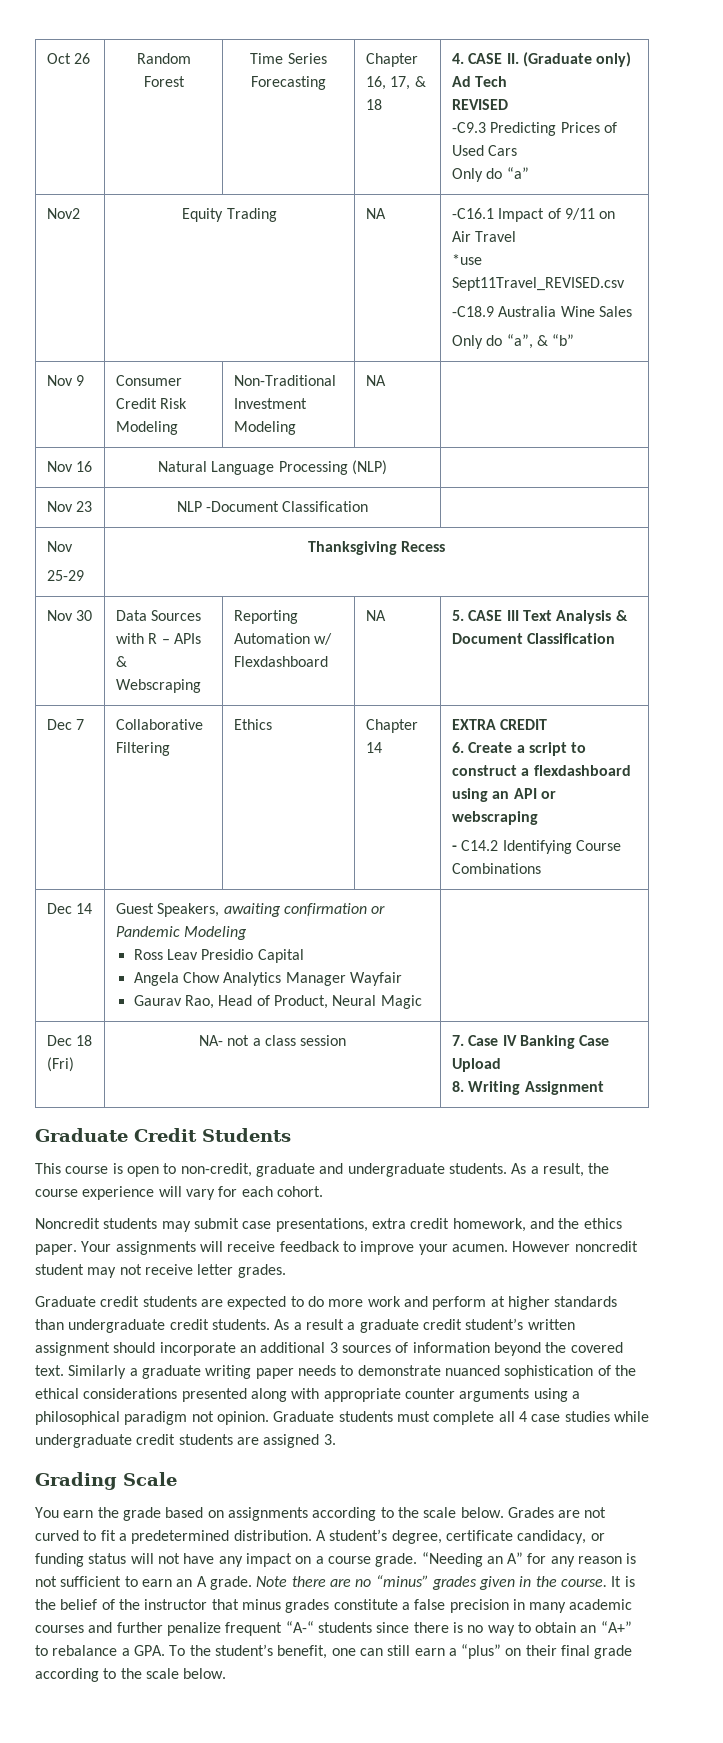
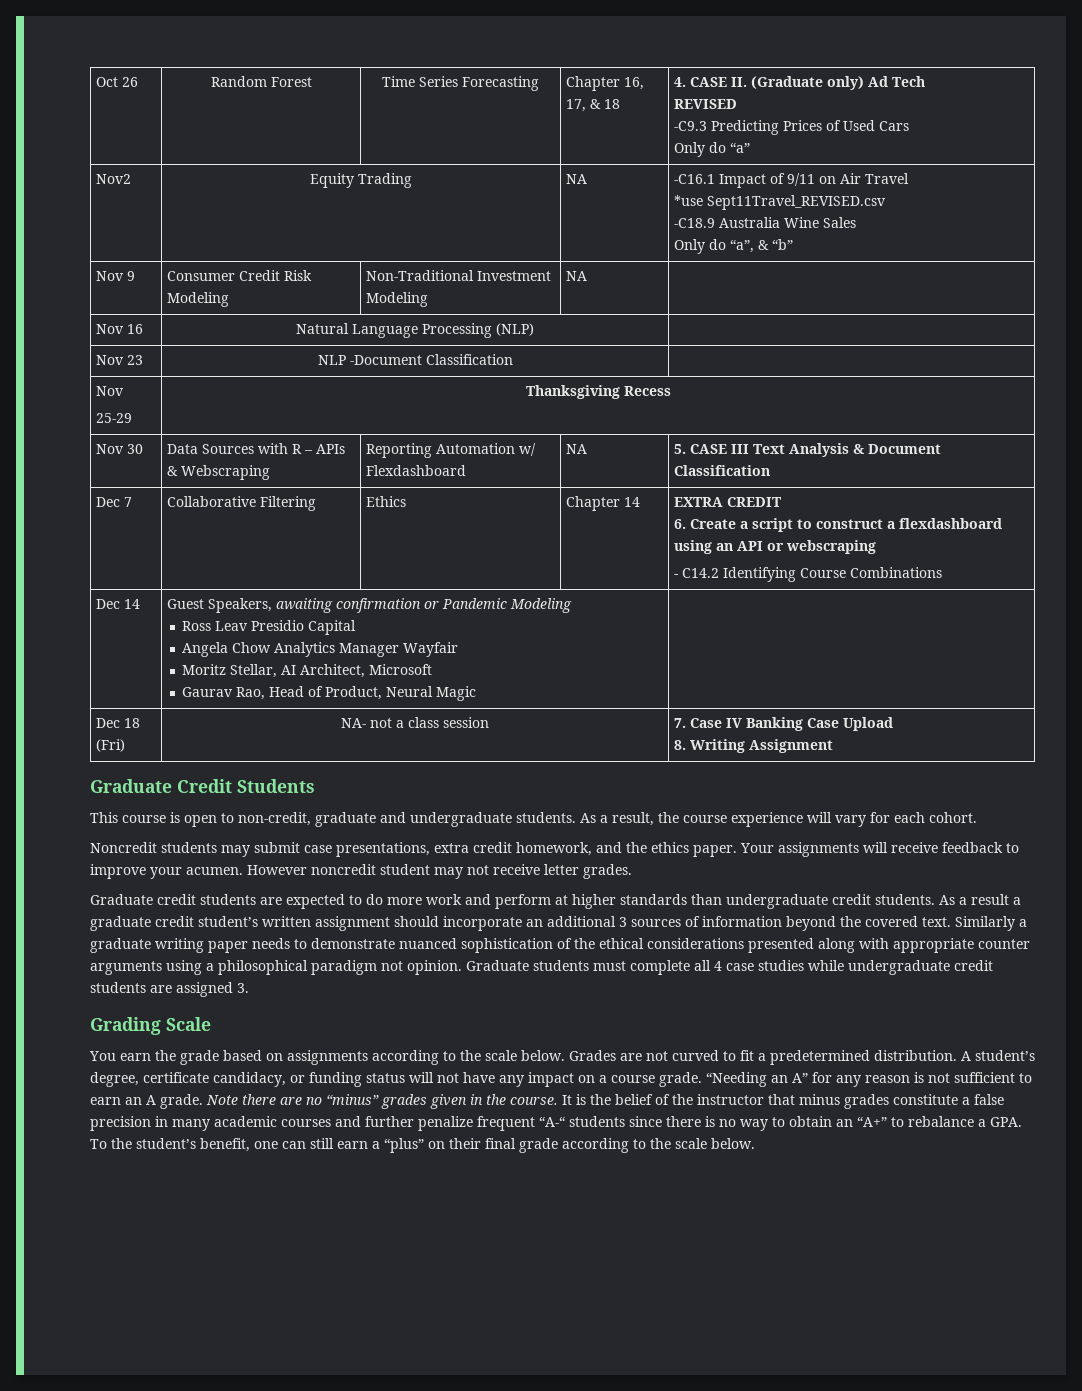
  Dec 14 | Guest Speakers, awaiting confirmation or Pandemic Modeling
  Ross Leav Presidio Capital
  Angela Chow Analytics Manager Wayfair
+ Moritz Stellar, AI Architect, Microsoft

